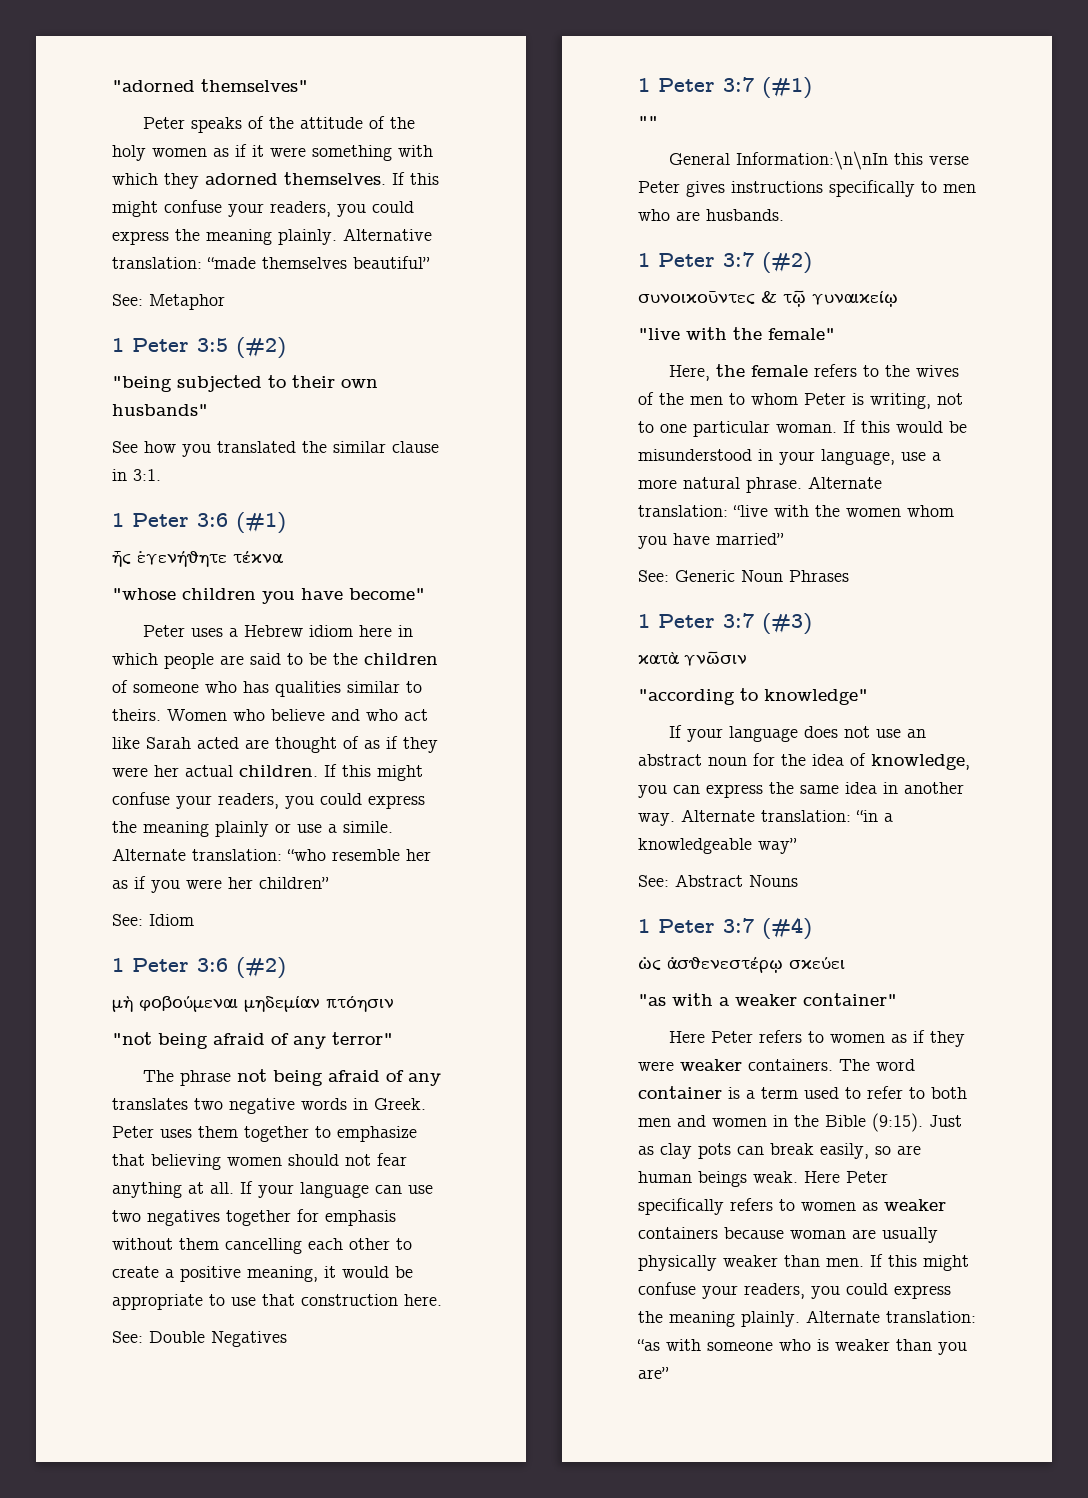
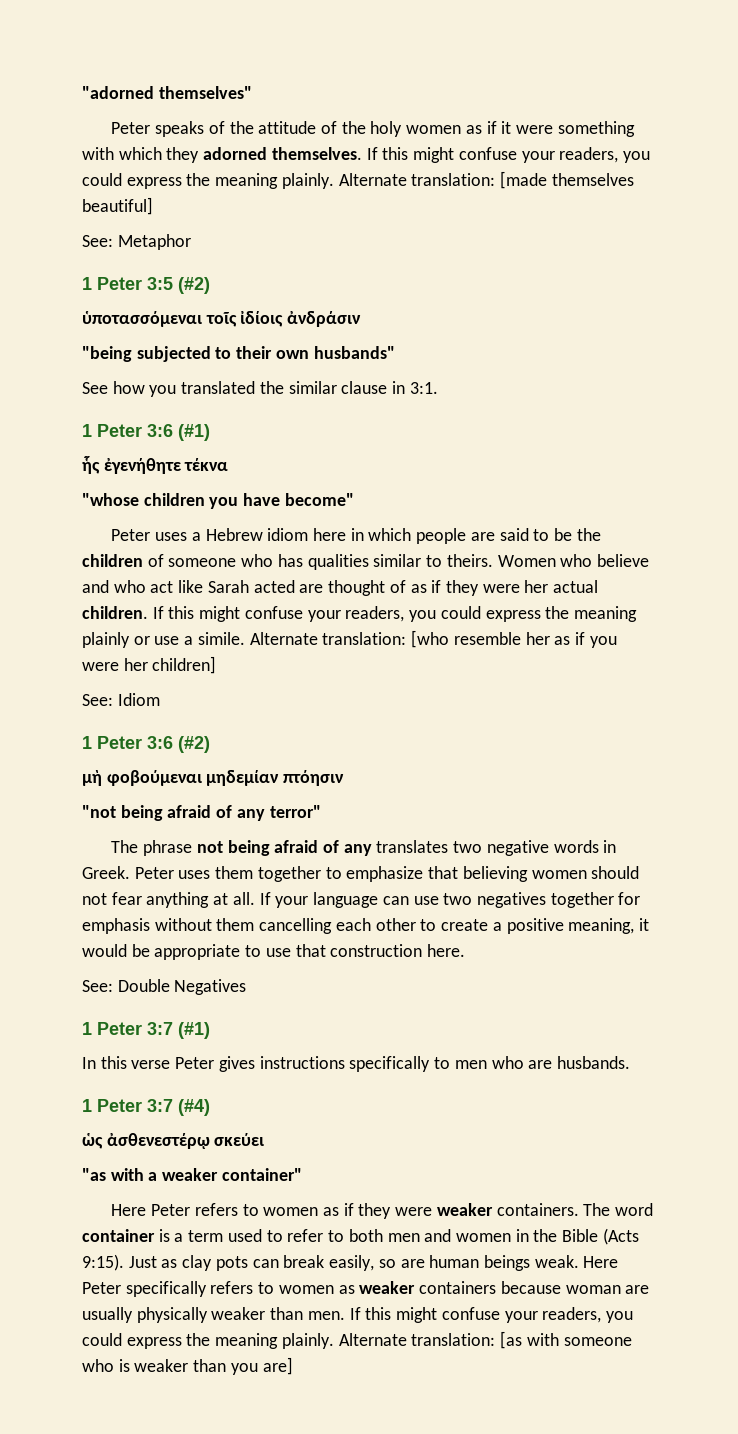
- Alternative translation: “made themselves beautiful”
+ Alternate translation: [made themselves beautiful]
+ ὑποτασσόμεναι τοῖς ἰδίοις ἀνδράσιν
- Alternate translation: “who resemble her as if you were her children”
+ Alternate translation: [who resemble her as if you were her children]
- ""
- General Information:\n\nIn this verse Peter gives instructions specifically to men who are husbands.
+ In this verse Peter gives instructions specifically to men who are husbands.
- 1 Peter 3:7 (#2)
- συνοικοῦντες & τῷ γυναικείῳ
- "live with the female"
- Here, the female refers to the wives of the men to whom Peter is writing, not to one particular woman. If this would be misunderstood in your language, use a more natural phrase. Alternate translation: “live with the women whom you have married”
- See: Generic Noun Phrases
- 1 Peter 3:7 (#3)
- κατὰ γνῶσιν
- "according to knowledge"
- If your language does not use an abstract noun for the idea of knowledge, you can express the same idea in another way. Alternate translation: “in a knowledgeable way”
- See: Abstract Nouns
- The word container is a term used to refer to both men and women in the Bible (9:15).
+ The word container is a term used to refer to both men and women in the Bible (Acts 9:15).
- Alternate translation: “as with someone who is weaker than you are”
+ Alternate translation: [as with someone who is weaker than you are]

